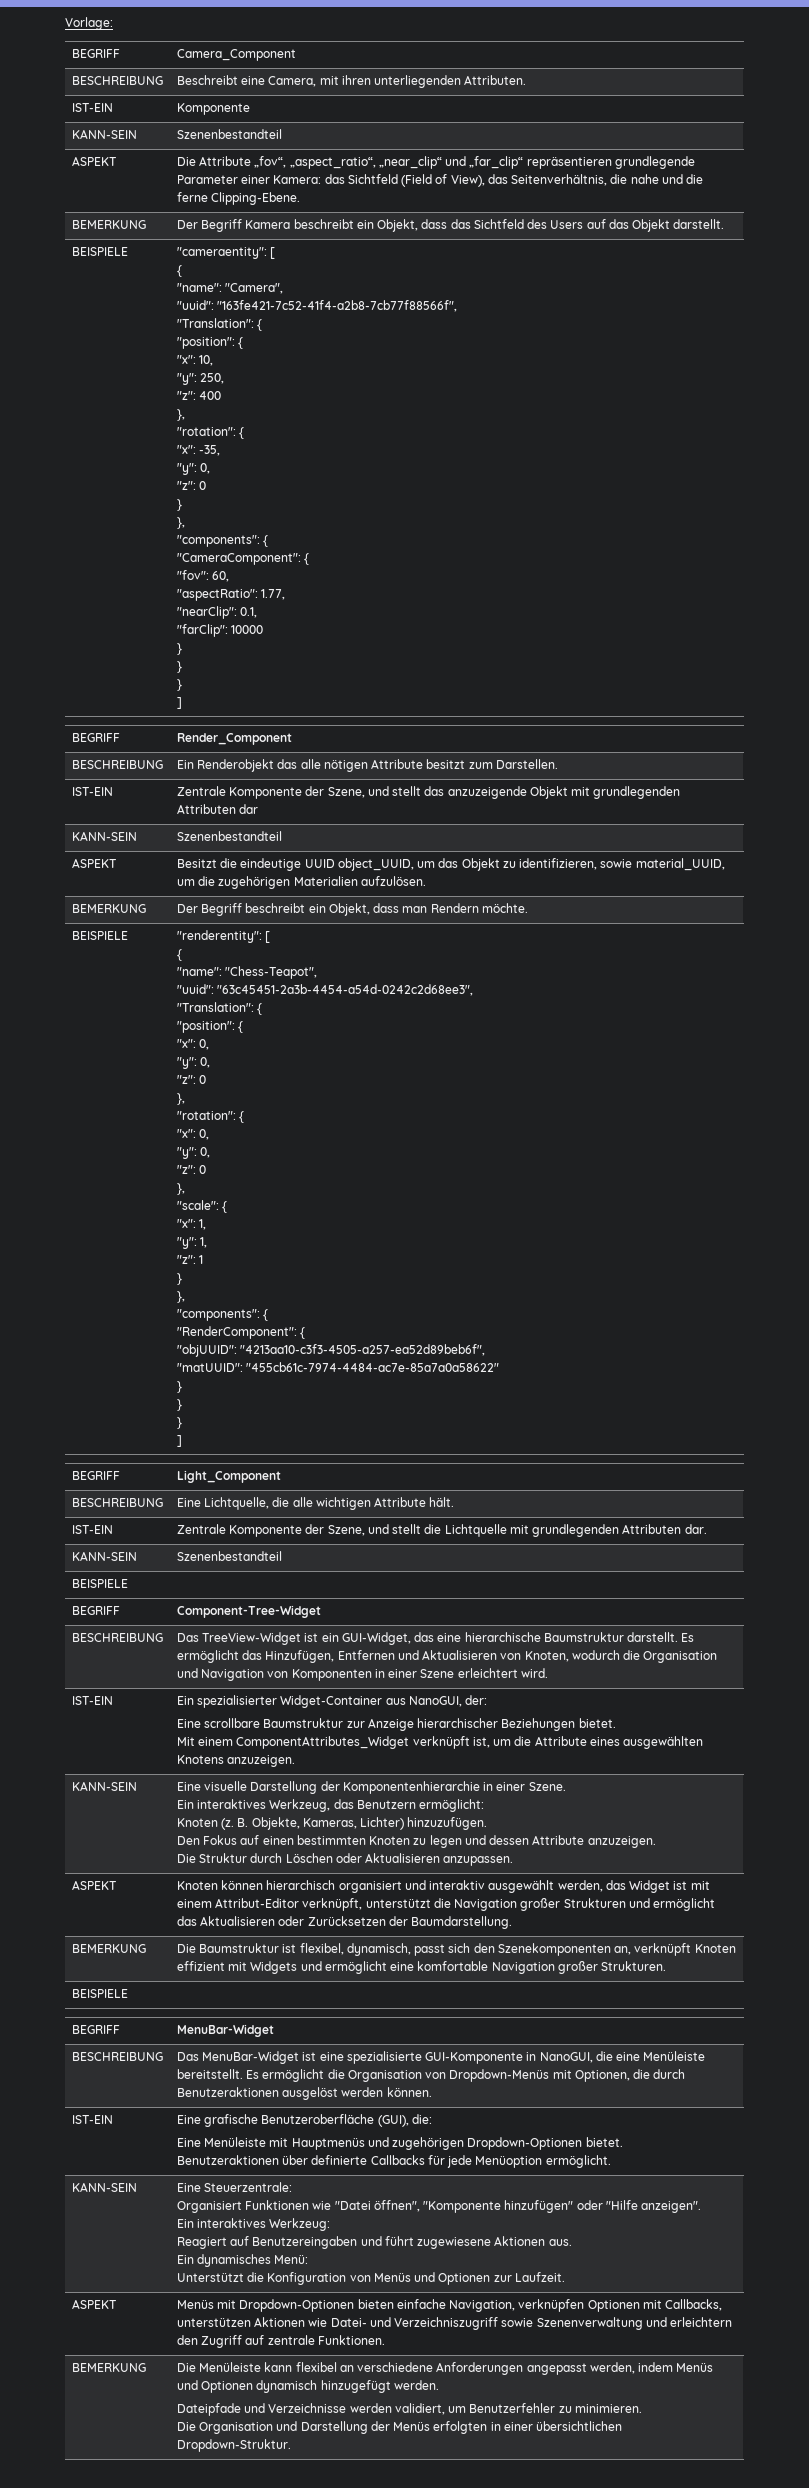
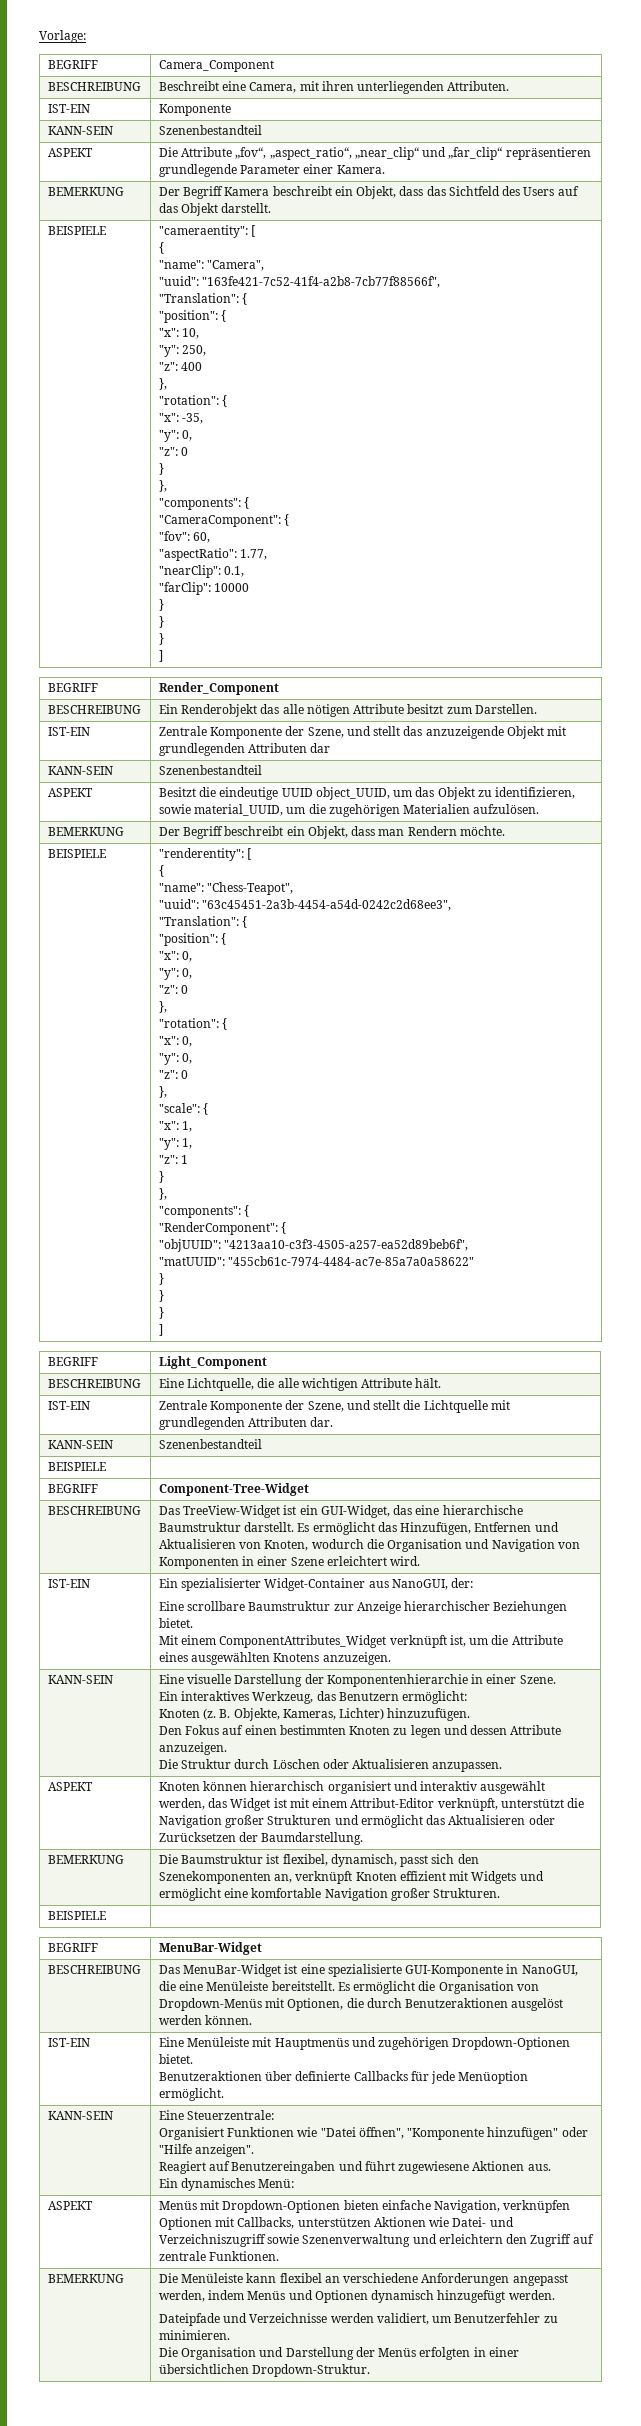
- ASPEKT | Die Attribute „fov“, „aspect_ratio“, „near_clip“ und „far_clip“ repräsentieren grundlegende Parameter einer Kamera: das Sichtfeld (Field of View), das Seitenverhältnis, die nahe und die ferne Clipping-Ebene.
+ ASPEKT | Die Attribute „fov“, „aspect_ratio“, „near_clip“ und „far_clip“ repräsentieren grundlegende Parameter einer Kamera.
- IST-EIN | Eine grafische Benutzeroberfläche (GUI), die:
- Eine Menüleiste mit Hauptmenüs und zugehörigen Dropdown-Optionen bietet.
+ IST-EIN | Eine Menüleiste mit Hauptmenüs und zugehörigen Dropdown-Optionen bietet.
  KANN-SEIN | Eine Steuerzentrale:
  Organisiert Funktionen wie "Datei öffnen", "Komponente hinzufügen" oder "Hilfe anzeigen".
- Ein interaktives Werkzeug:
  Reagiert auf Benutzereingaben und führt zugewiesene Aktionen aus.
  Ein dynamisches Menü:
- Unterstützt die Konfiguration von Menüs und Optionen zur Laufzeit.

